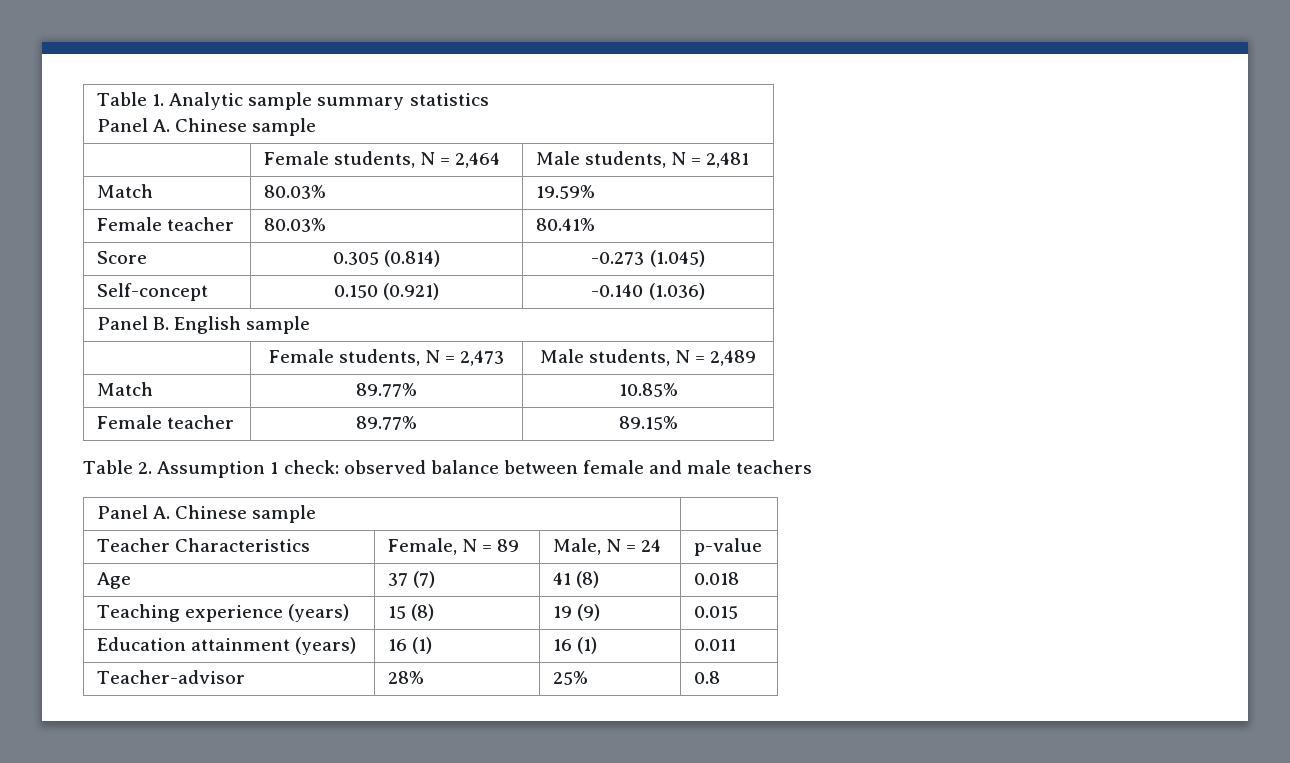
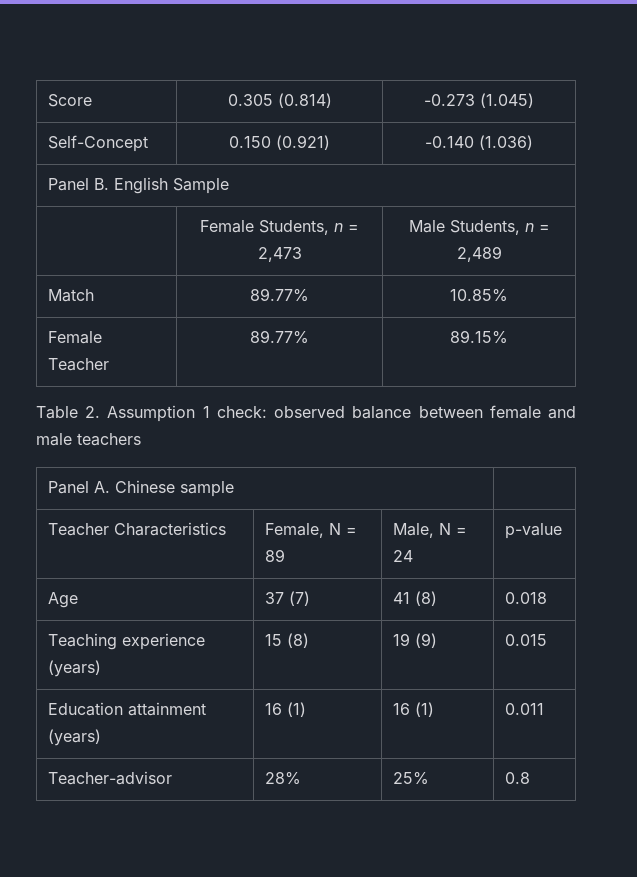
- Table 1. Analytic sample summary statistics
- Panel A. Chinese sample
- | Female students, N = 2,464 | Male students, N = 2,481
- Match | 80.03% | 19.59%
- Female teacher | 80.03% | 80.41%
- Self-concept | 0.150 (0.921) | -0.140 (1.036)
+ Self-Concept | 0.150 (0.921) | -0.140 (1.036)
- Panel B. English sample
- | Female students, N = 2,473 | Male students, N = 2,489
+ Panel B. English Sample
+ | Female Students, n = 2,473 | Male Students, n = 2,489
- Female teacher | 89.77% | 89.15%
+ Female Teacher | 89.77% | 89.15%

